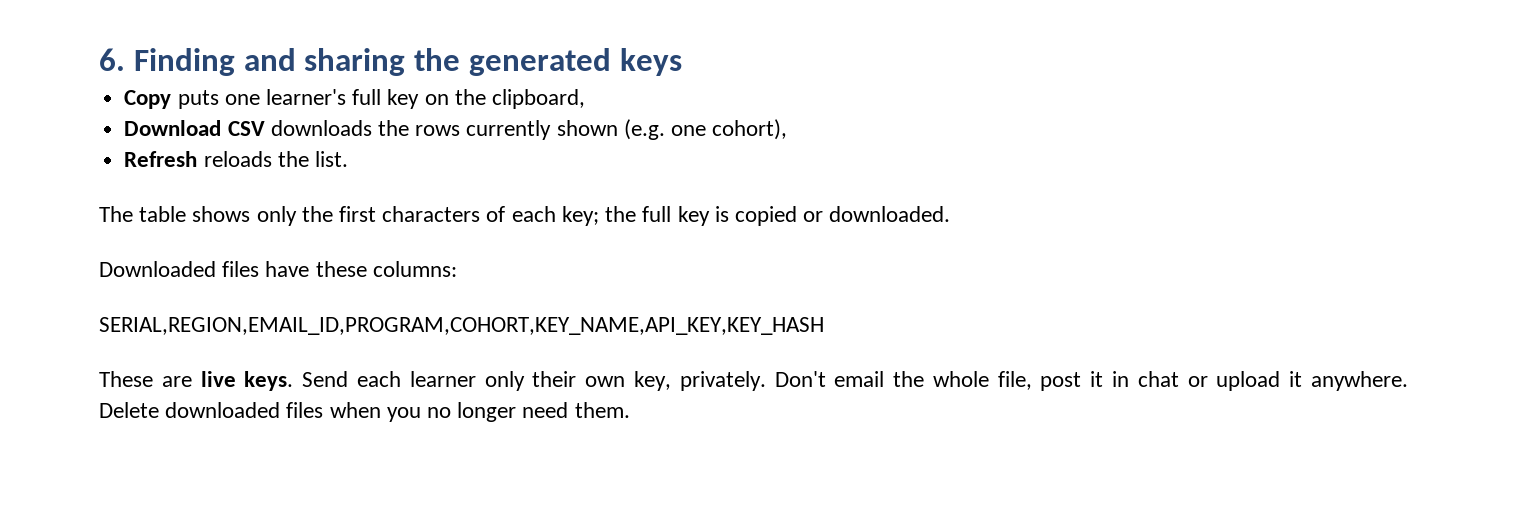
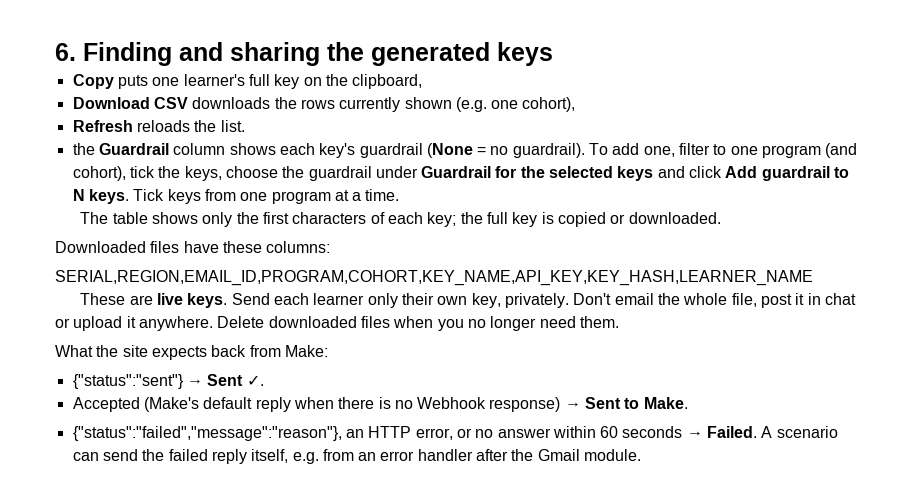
+ the Guardrail column shows each key's guardrail (None = no guardrail). To add one, filter to one program (and cohort), tick the keys, choose the guardrail under Guardrail for the selected keys and click Add guardrail to N keys. Tick keys from one program at a time.
- SERIAL,REGION,EMAIL_ID,PROGRAM,COHORT,KEY_NAME,API_KEY,KEY_HASH
+ SERIAL,REGION,EMAIL_ID,PROGRAM,COHORT,KEY_NAME,API_KEY,KEY_HASH,LEARNER_NAME
+ What the site expects back from Make:
+ {"status":"sent"} → Sent ✓.
+ Accepted (Make's default reply when there is no Webhook response) → Sent to Make.
+ {"status":"failed","message":"reason"}, an HTTP error, or no answer within 60 seconds → Failed. A scenario can send the failed reply itself, e.g. from an error handler after the Gmail module.

